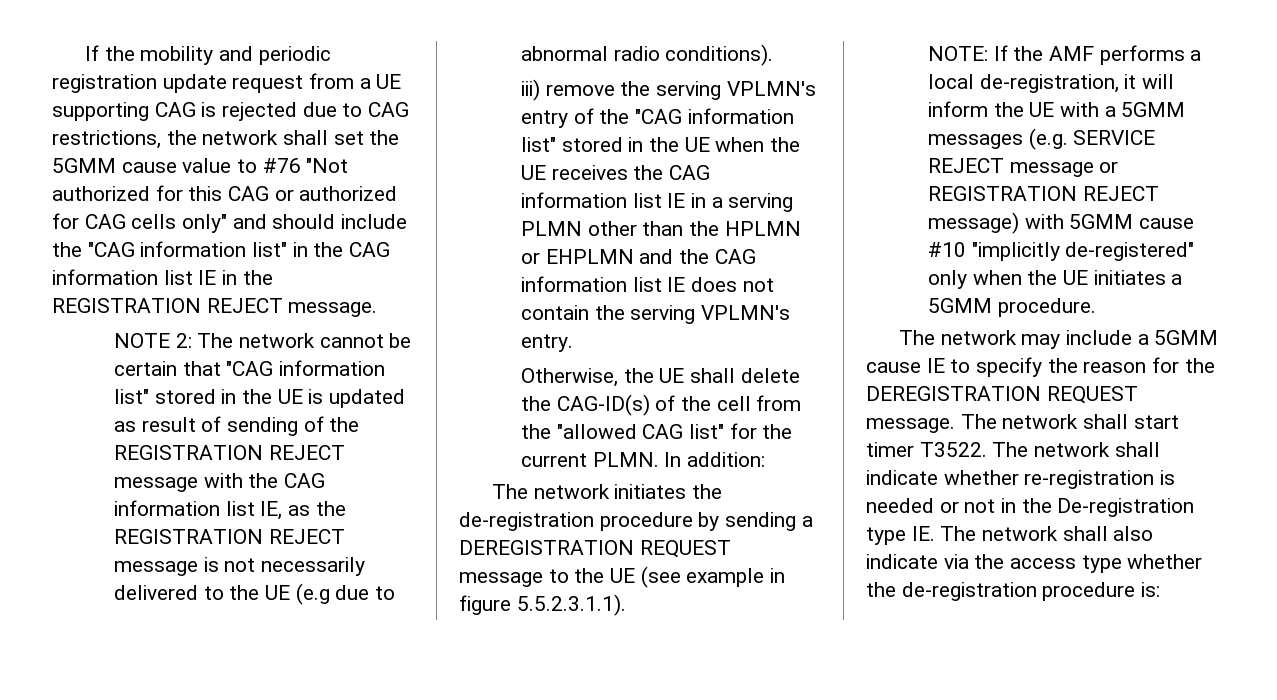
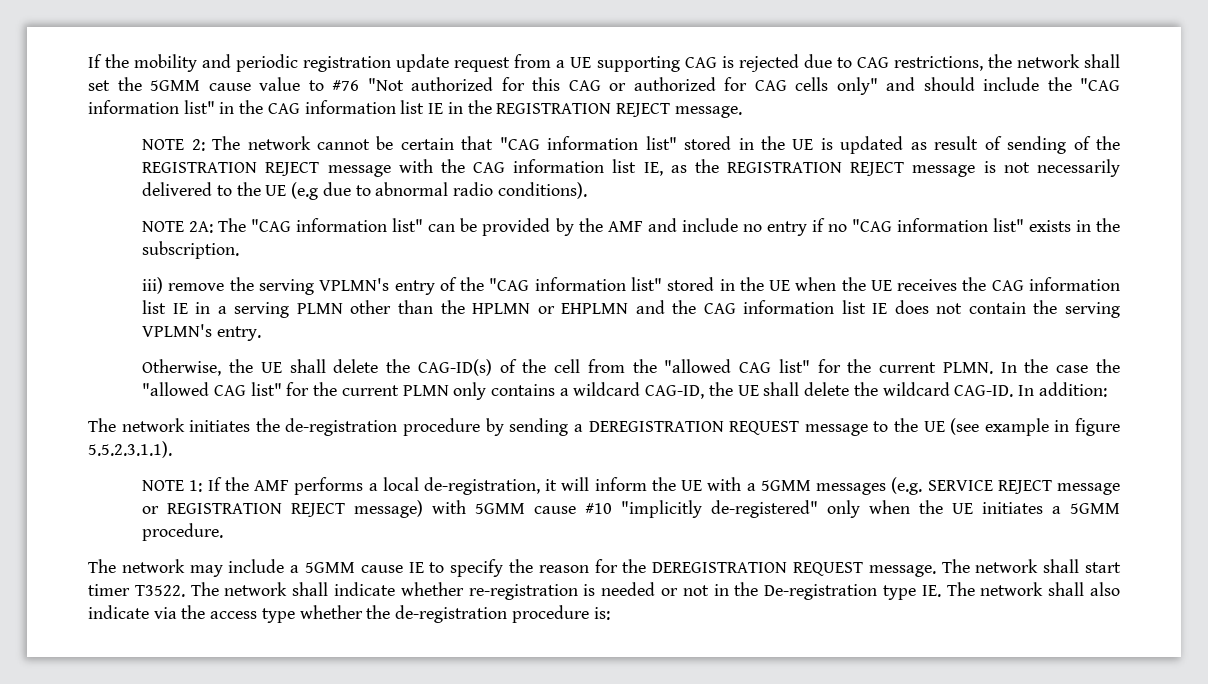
+ NOTE 2A: The "CAG information list" can be provided by the AMF and include no entry if no "CAG information list" exists in the subscription.
- In addition:
+ In the case the "allowed CAG list" for the current PLMN only contains a wildcard CAG-ID, the UE shall delete the wildcard CAG-ID. In addition:
- NOTE: If the AMF performs a local de-registration, it will inform the UE with a 5GMM messages (e.g. SERVICE REJECT message or REGISTRATION REJECT message) with 5GMM cause #10 "implicitly de-registered" only when the UE initiates a 5GMM procedure.
+ NOTE 1: If the AMF performs a local de-registration, it will inform the UE with a 5GMM messages (e.g. SERVICE REJECT message or REGISTRATION REJECT message) with 5GMM cause #10 "implicitly de-registered" only when the UE initiates a 5GMM procedure.

